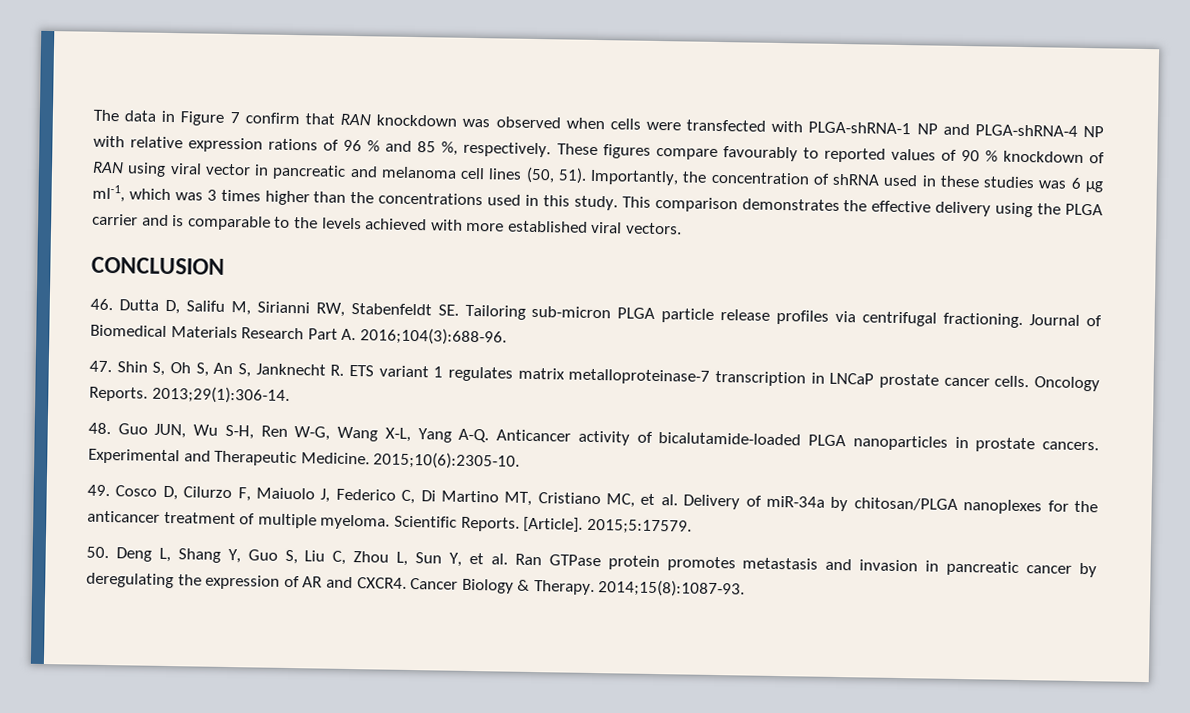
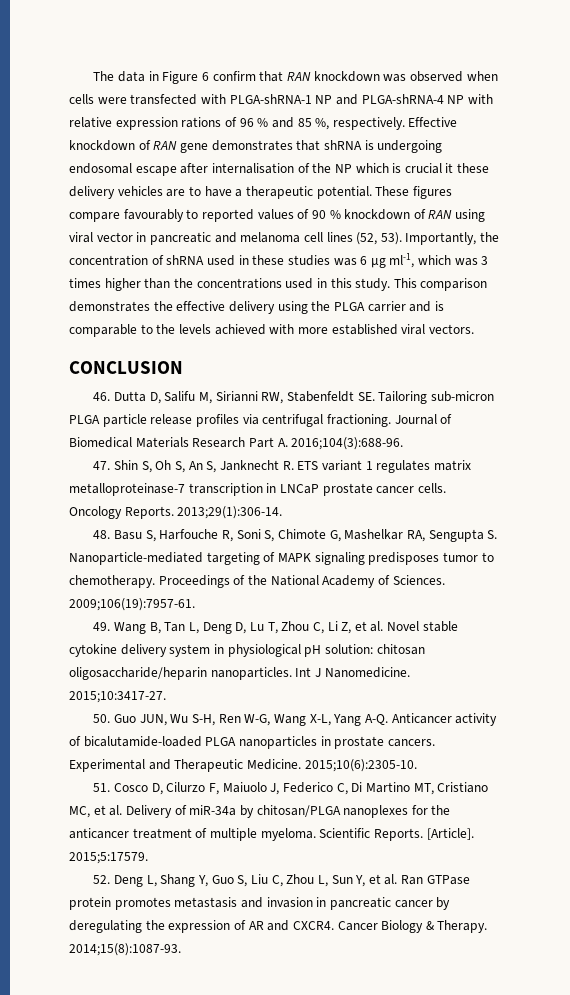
- The data in Figure 7 confirm that RAN knockdown was observed when cells were transfected with PLGA-shRNA-1 NP and PLGA-shRNA-4 NP with relative expression rations of 96 % and 85 %, respectively.
+ The data in Figure 6 confirm that RAN knockdown was observed when cells were transfected with PLGA-shRNA-1 NP and PLGA-shRNA-4 NP with relative expression rations of 96 % and 85 %, respectively.
+ Effective knockdown of RAN gene demonstrates that shRNA is undergoing endosomal escape after internalisation of the NP which is crucial it these delivery vehicles are to have a therapeutic potential.
- These figures compare favourably to reported values of 90 % knockdown of RAN using viral vector in pancreatic and melanoma cell lines (50, 51).
+ These figures compare favourably to reported values of 90 % knockdown of RAN using viral vector in pancreatic and melanoma cell lines (52, 53).
- 48. Guo JUN, Wu S-H, Ren W-G, Wang X-L, Yang A-Q. Anticancer activity of bicalutamide-loaded PLGA nanoparticles in prostate cancers.
+ 48. Basu S, Harfouche R, Soni S, Chimote G, Mashelkar RA, Sengupta S. Nanoparticle-mediated targeting of MAPK signaling predisposes tumor to chemotherapy. Proceedings of the National Academy of Sciences. 2009;106(19):7957-61.
+ 49. Wang B, Tan L, Deng D, Lu T, Zhou C, Li Z, et al. Novel stable cytokine delivery system in physiological pH solution: chitosan oligosaccharide/heparin nanoparticles. Int J Nanomedicine. 2015;10:3417-27.
+ 50. Guo JUN, Wu S-H, Ren W-G, Wang X-L, Yang A-Q. Anticancer activity of bicalutamide-loaded PLGA nanoparticles in prostate cancers.
- 49. Cosco D, Cilurzo F, Maiuolo J, Federico C, Di Martino MT, Cristiano MC, et al. Delivery of miR-34a by chitosan/PLGA nanoplexes for the anticancer treatment of multiple myeloma.
+ 51. Cosco D, Cilurzo F, Maiuolo J, Federico C, Di Martino MT, Cristiano MC, et al. Delivery of miR-34a by chitosan/PLGA nanoplexes for the anticancer treatment of multiple myeloma.
- 50. Deng L, Shang Y, Guo S, Liu C, Zhou L, Sun Y, et al. Ran GTPase protein promotes metastasis and invasion in pancreatic cancer by deregulating the expression of AR and CXCR4.
+ 52. Deng L, Shang Y, Guo S, Liu C, Zhou L, Sun Y, et al. Ran GTPase protein promotes metastasis and invasion in pancreatic cancer by deregulating the expression of AR and CXCR4.

